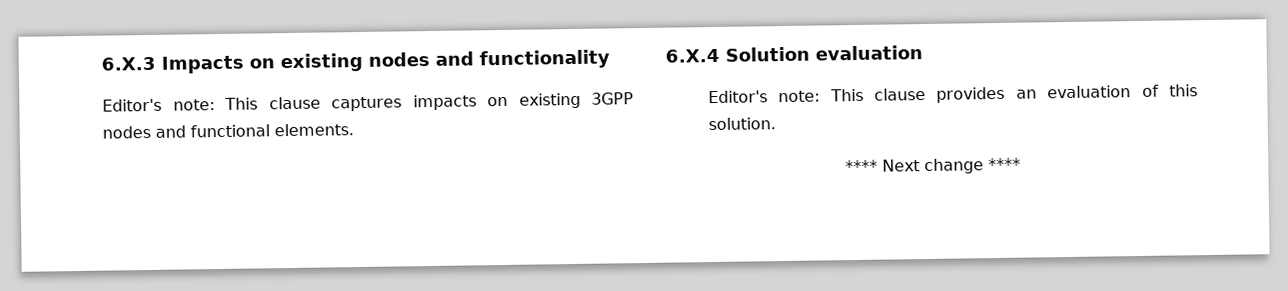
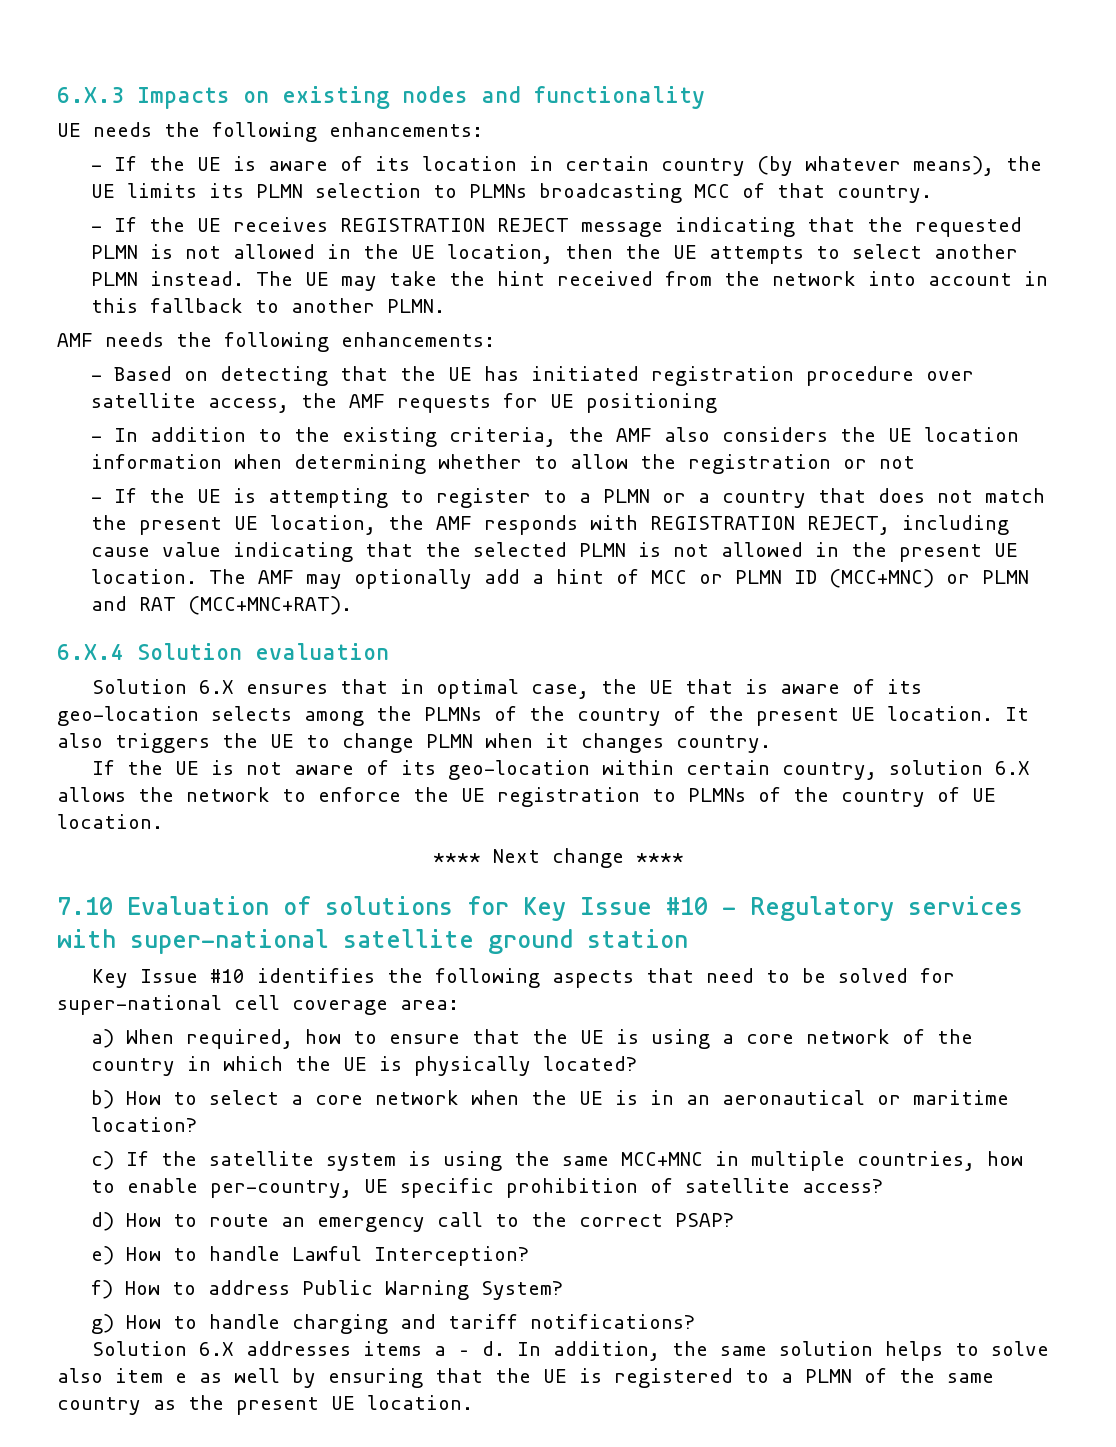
- Editor's note: This clause captures impacts on existing 3GPP nodes and functional elements.
+ UE needs the following enhancements:
+ - If the UE is aware of its location in certain country (by whatever means), the UE limits its PLMN selection to PLMNs broadcasting MCC of that country.
+ - If the UE receives REGISTRATION REJECT message indicating that the requested PLMN is not allowed in the UE location, then the UE attempts to select another PLMN instead. The UE may take the hint received from the network into account in this fallback to another PLMN.
+ AMF needs the following enhancements:
+ - Based on detecting that the UE has initiated registration procedure over satellite access, the AMF requests for UE positioning
+ - In addition to the existing criteria, the AMF also considers the UE location information when determining whether to allow the registration or not
+ - If the UE is attempting to register to a PLMN or a country that does not match the present UE location, the AMF responds with REGISTRATION REJECT, including cause value indicating that the selected PLMN is not allowed in the present UE location. The AMF may optionally add a hint of MCC or PLMN ID (MCC+MNC) or PLMN and RAT (MCC+MNC+RAT).
  6.X.4 Solution evaluation
- Editor's note: This clause provides an evaluation of this solution.
+ Solution 6.X ensures that in optimal case, the UE that is aware of its geo-location selects among the PLMNs of the country of the present UE location. It also triggers the UE to change PLMN when it changes country.
+ If the UE is not aware of its geo-location within certain country, solution 6.X allows the network to enforce the UE registration to PLMNs of the country of UE location.
  **** Next change ****
+ 7.10 Evaluation of solutions for Key Issue #10 - Regulatory services with super-national satellite ground station
+ Key Issue #10 identifies the following aspects that need to be solved for super-national cell coverage area:
+ a) When required, how to ensure that the UE is using a core network of the country in which the UE is physically located?
+ b) How to select a core network when the UE is in an aeronautical or maritime location?
+ c) If the satellite system is using the same MCC+MNC in multiple countries, how to enable per-country, UE specific prohibition of satellite access?
+ d) How to route an emergency call to the correct PSAP?
+ e) How to handle Lawful Interception?
+ f) How to address Public Warning System?
+ g) How to handle charging and tariff notifications?
+ Solution 6.X addresses items a – d. In addition, the same solution helps to solve also item e as well by ensuring that the UE is registered to a PLMN of the same country as the present UE location.

